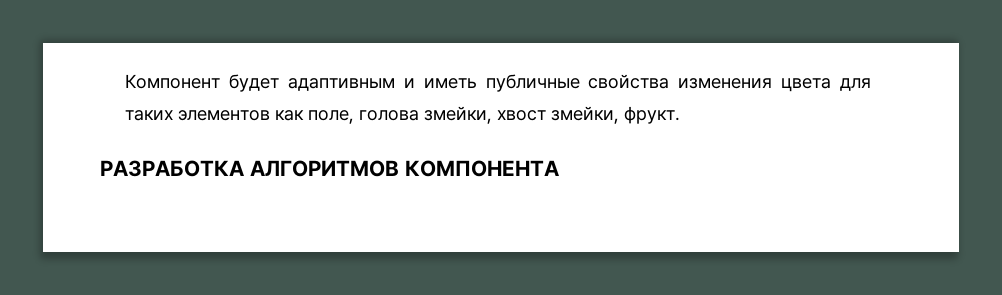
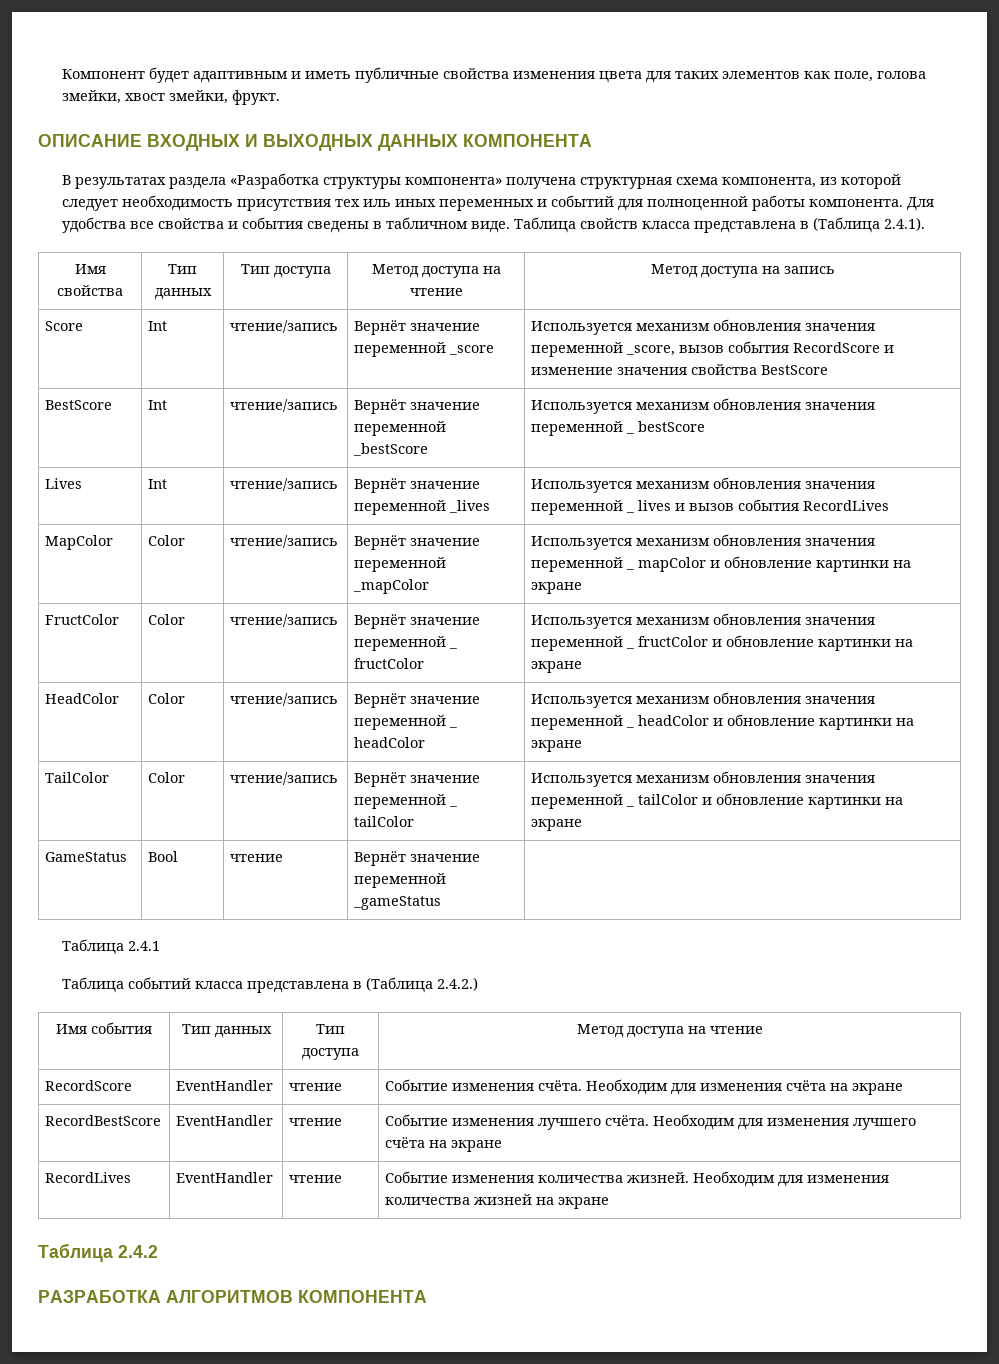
+ ОПИСАНИЕ ВХОДНЫХ И ВЫХОДНЫХ ДАННЫХ КОМПОНЕНТА
+ В результатах раздела «Разработка структуры компонента» получена структурная схема компонента, из которой следует необходимость присутствия тех иль иных переменных и событий для полноценной работы компонента. Для удобства все свойства и события сведены в табличном виде. Таблица свойств класса представлена в (Таблица 2.4.1).
+ Имя свойства | Тип данных | Тип доступа | Метод доступа на чтение | Метод доступа на запись
+ Score | Int | чтение/запись | Вернёт значение переменной _score | Используется механизм обновления значения переменной _score, вызов события RecordScore и изменение значения свойства BestScore
+ BestScore | Int | чтение/запись | Вернёт значение переменной _bestScore | Используется механизм обновления значения переменной _ bestScore
+ Lives | Int | чтение/запись | Вернёт значение переменной _lives | Используется механизм обновления значения переменной _ lives и вызов события RecordLives
+ MapColor | Color | чтение/запись | Вернёт значение переменной _mapColor | Используется механизм обновления значения переменной _ mapColor и обновление картинки на экране
+ FructColor | Color | чтение/запись | Вернёт значение переменной _ fructColor | Используется механизм обновления значения переменной _ fructColor и обновление картинки на экране
+ HeadColor | Color | чтение/запись | Вернёт значение переменной _ headColor | Используется механизм обновления значения переменной _ headColor и обновление картинки на экране
+ TailColor | Color | чтение/запись | Вернёт значение переменной _ tailColor | Используется механизм обновления значения переменной _ tailColor и обновление картинки на экране
+ GameStatus | Bool | чтение | Вернёт значение переменной _gameStatus |
+ Таблица 2.4.1
+ Таблица событий класса представлена в (Таблица 2.4.2.)
+ Имя события | Тип данных | Тип доступа | Метод доступа на чтение
+ RecordScore | EventHandler | чтение | Событие изменения счёта. Необходим для изменения счёта на экране
+ RecordBestScore | EventHandler | чтение | Событие изменения лучшего счёта. Необходим для изменения лучшего счёта на экране
+ RecordLives | EventHandler | чтение | Событие изменения количества жизней. Необходим для изменения количества жизней на экране
+ Таблица 2.4.2

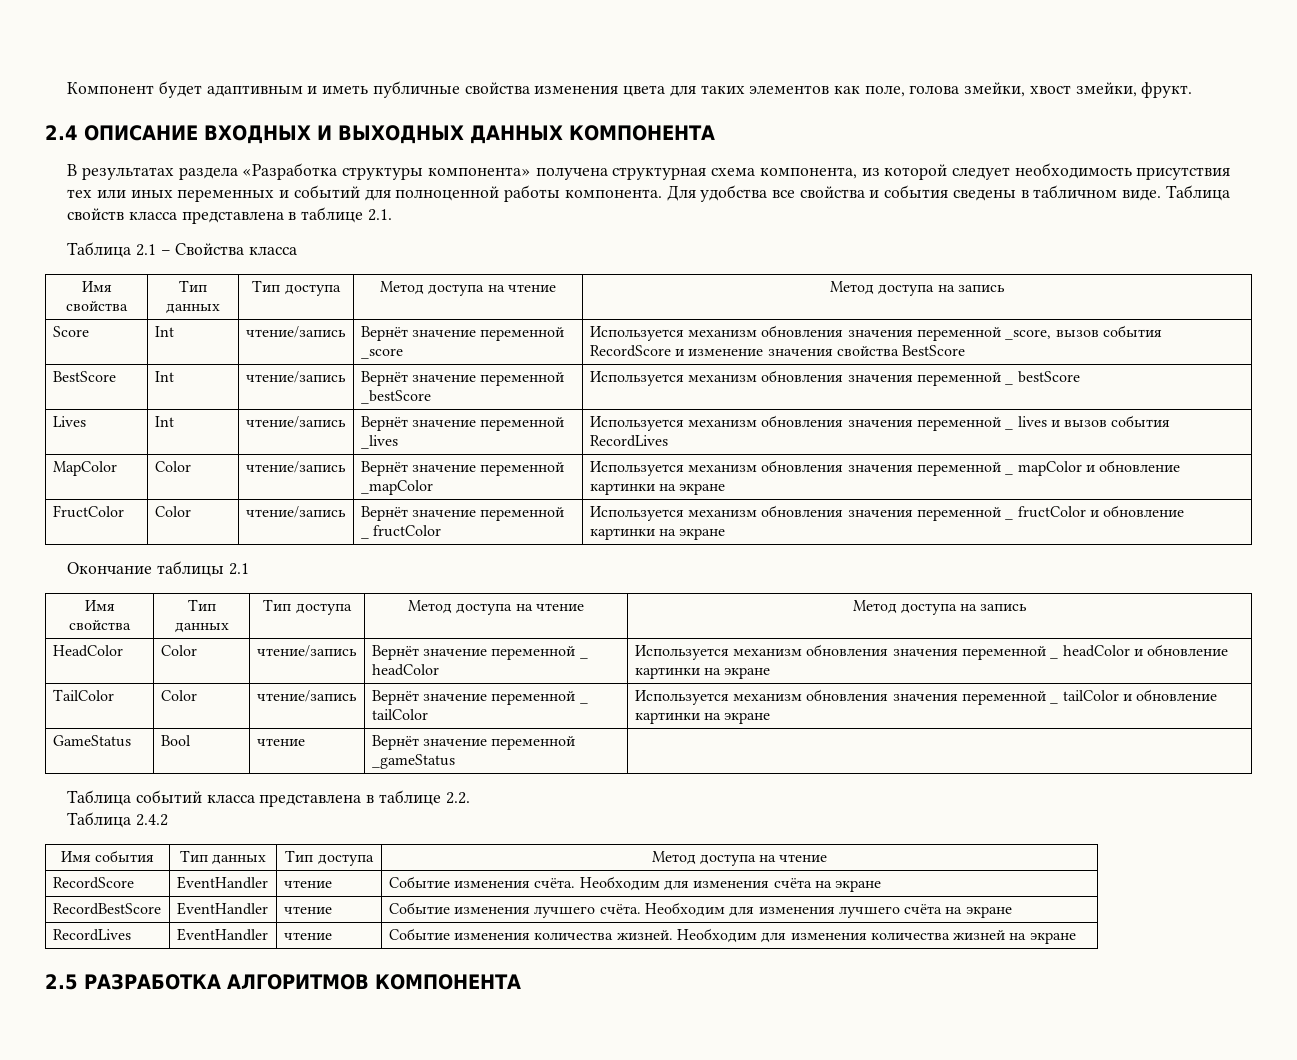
- ОПИСАНИЕ ВХОДНЫХ И ВЫХОДНЫХ ДАННЫХ КОМПОНЕНТА
+ 2.4 ОПИСАНИЕ ВХОДНЫХ И ВЫХОДНЫХ ДАННЫХ КОМПОНЕНТА
- В результатах раздела «Разработка структуры компонента» получена структурная схема компонента, из которой следует необходимость присутствия тех иль иных переменных и событий для полноценной работы компонента.
+ В результатах раздела «Разработка структуры компонента» получена структурная схема компонента, из которой следует необходимость присутствия тех или иных переменных и событий для полноценной работы компонента.
- Таблица свойств класса представлена в (Таблица 2.4.1).
+ Таблица свойств класса представлена в таблице 2.1.
+ Таблица 2.1 – Свойства класса
+ Окончание таблицы 2.1
+ Имя свойства | Тип данных | Тип доступа | Метод доступа на чтение | Метод доступа на запись
- Таблица 2.4.1
- Таблица событий класса представлена в (Таблица 2.4.2.)
+ Таблица событий класса представлена в таблице 2.2.
+ Таблица 2.4.2
- Таблица 2.4.2
- РАЗРАБОТКА АЛГОРИТМОВ КОМПОНЕНТА
+ 2.5 РАЗРАБОТКА АЛГОРИТМОВ КОМПОНЕНТА

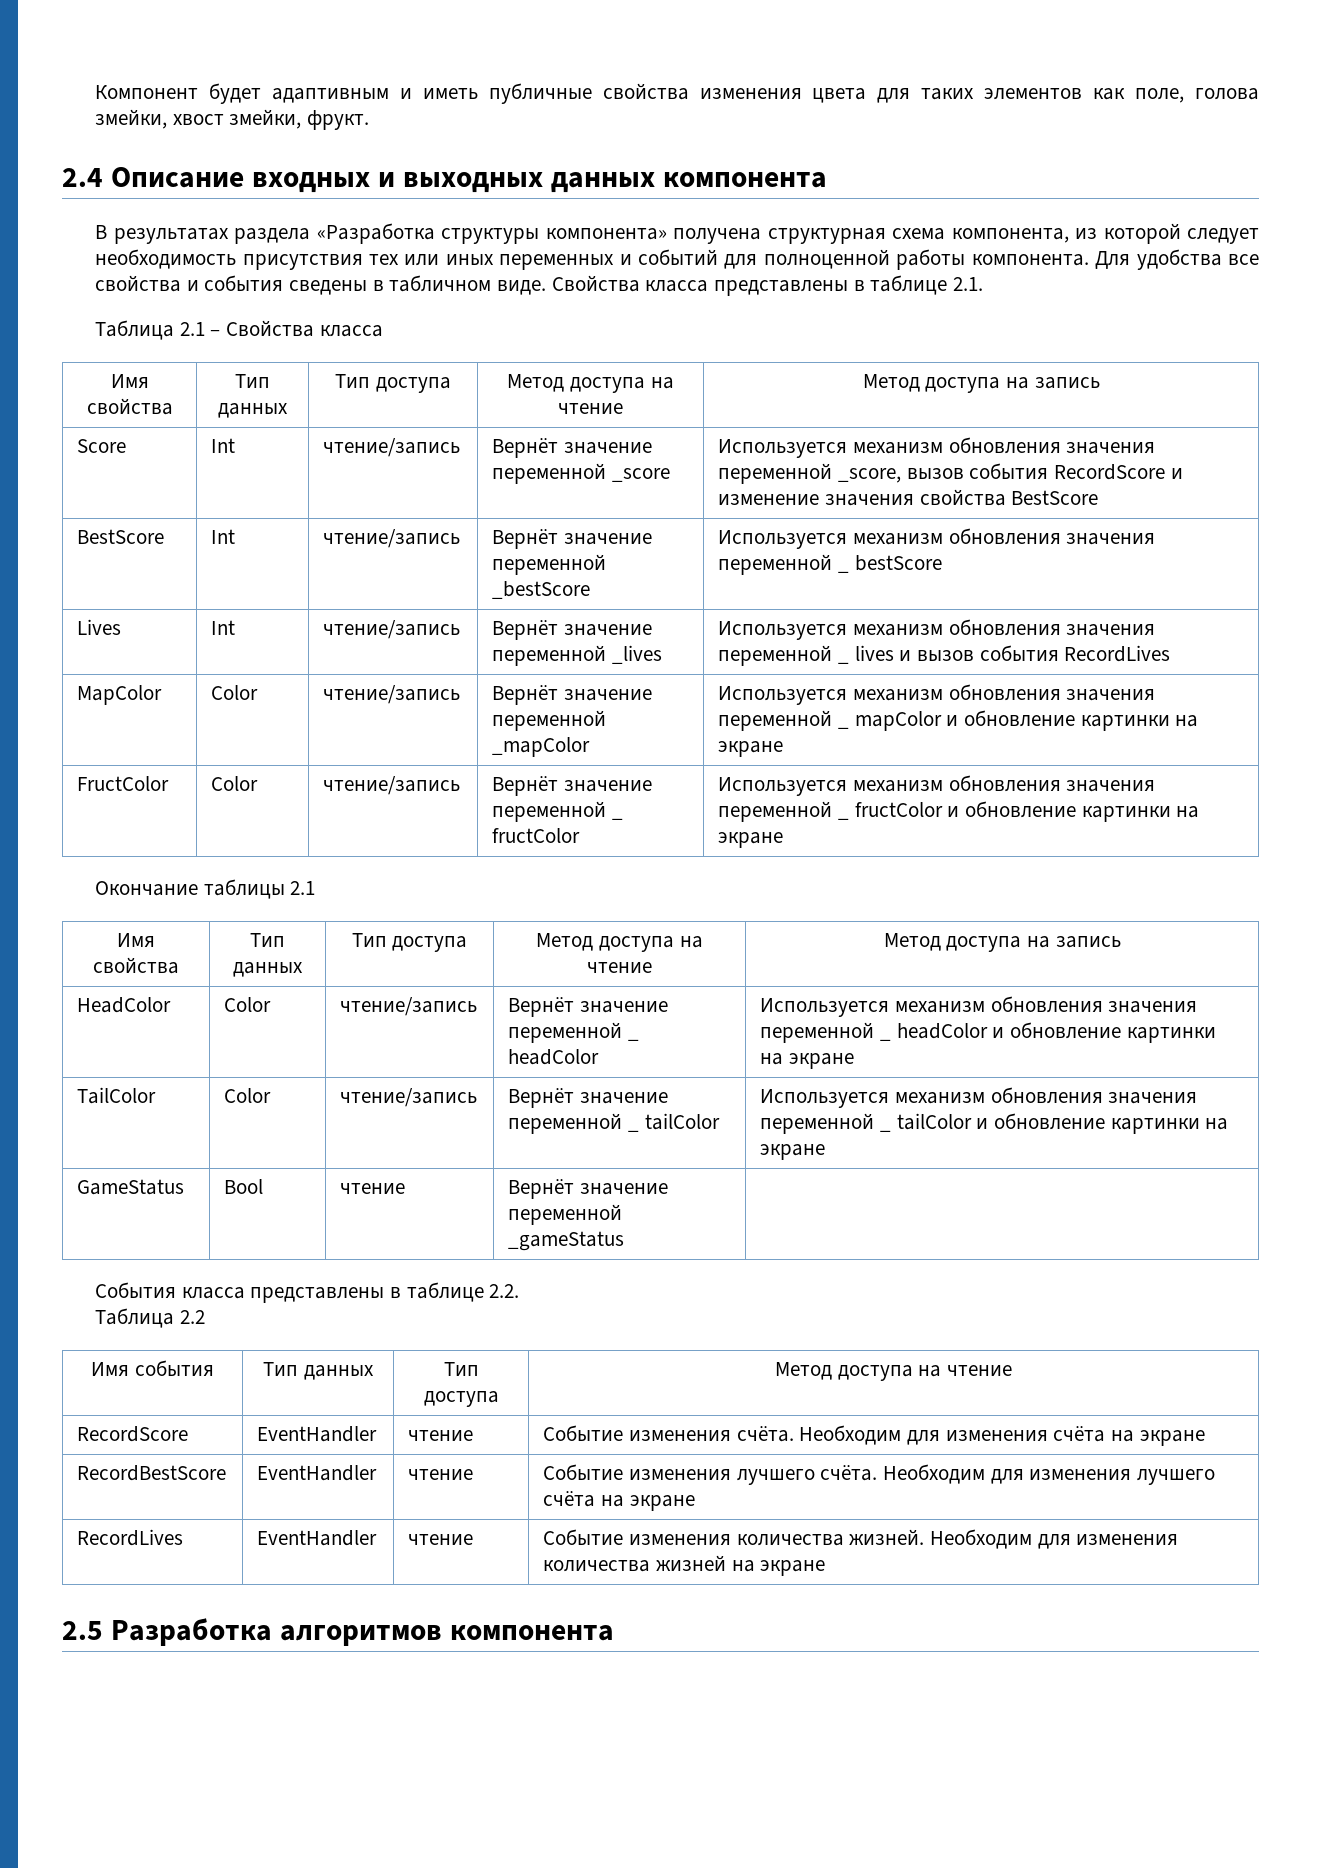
- 2.4 ОПИСАНИЕ ВХОДНЫХ И ВЫХОДНЫХ ДАННЫХ КОМПОНЕНТА
+ 2.4 Описание входных и выходных данных компонента
- Таблица свойств класса представлена в таблице 2.1.
+ Свойства класса представлены в таблице 2.1.
- Таблица событий класса представлена в таблице 2.2.
+ События класса представлены в таблице 2.2.
- Таблица 2.4.2
+ Таблица 2.2
- 2.5 РАЗРАБОТКА АЛГОРИТМОВ КОМПОНЕНТА
+ 2.5 Разработка алгоритмов компонента

